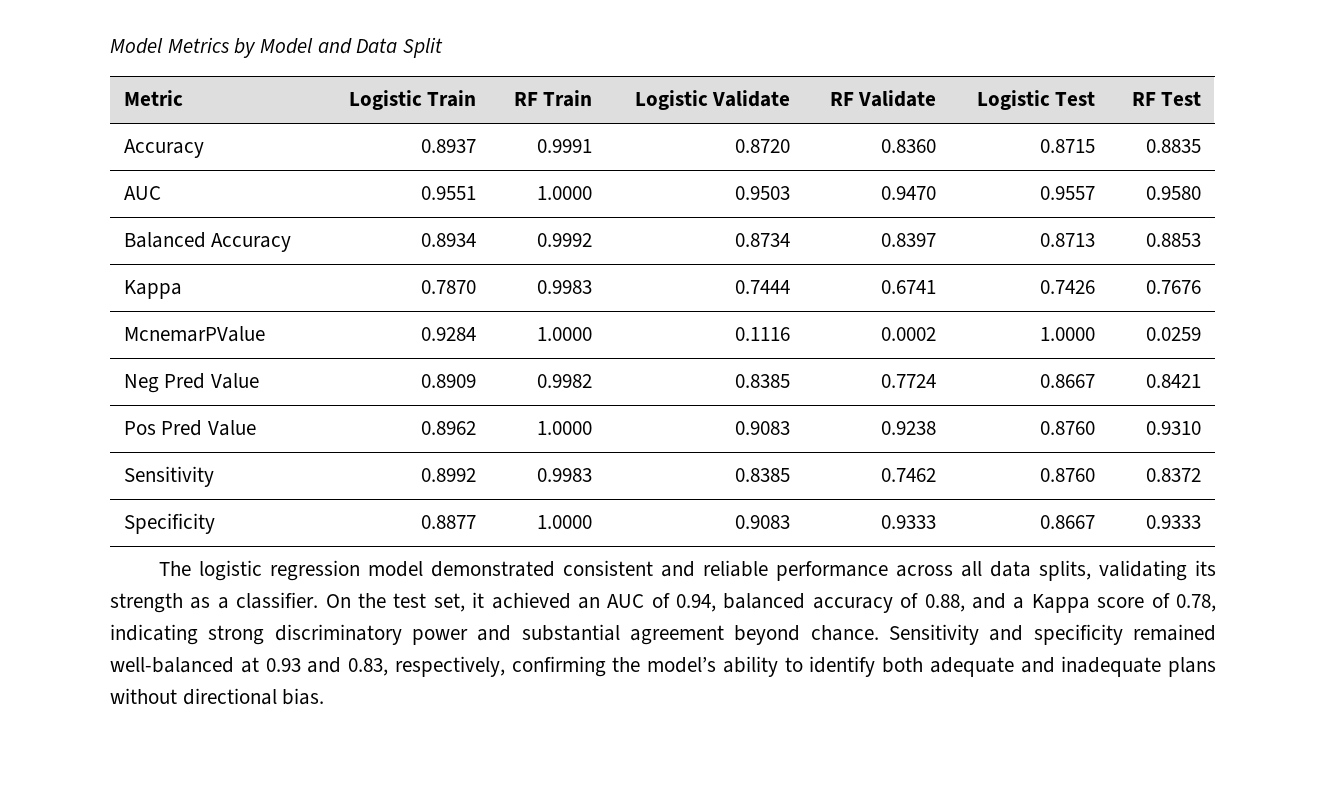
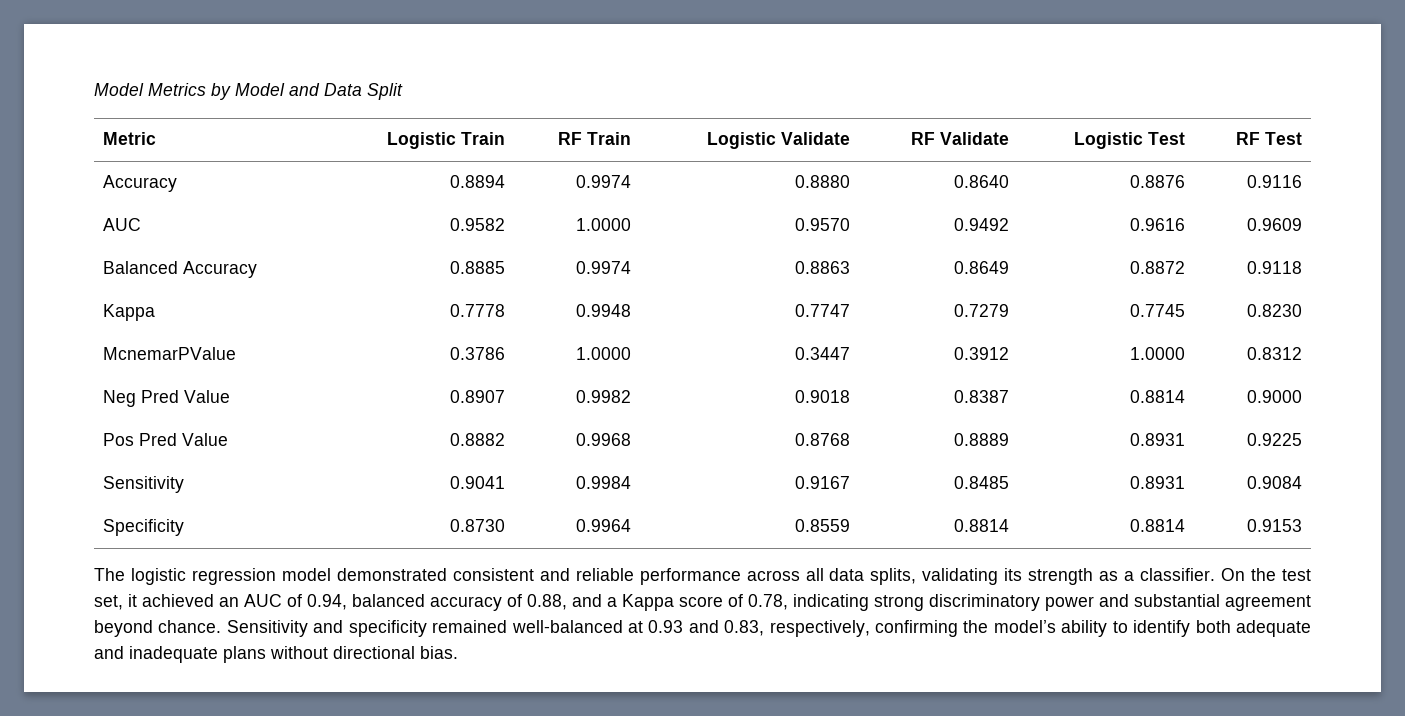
- Accuracy | 0.8937 | 0.9991 | 0.8720 | 0.8360 | 0.8715 | 0.8835
+ Accuracy | 0.8894 | 0.9974 | 0.8880 | 0.8640 | 0.8876 | 0.9116
- AUC | 0.9551 | 1.0000 | 0.9503 | 0.9470 | 0.9557 | 0.9580
- Balanced Accuracy | 0.8934 | 0.9992 | 0.8734 | 0.8397 | 0.8713 | 0.8853
- Kappa | 0.7870 | 0.9983 | 0.7444 | 0.6741 | 0.7426 | 0.7676
+ AUC | 0.9582 | 1.0000 | 0.9570 | 0.9492 | 0.9616 | 0.9609
+ Balanced Accuracy | 0.8885 | 0.9974 | 0.8863 | 0.8649 | 0.8872 | 0.9118
+ Kappa | 0.7778 | 0.9948 | 0.7747 | 0.7279 | 0.7745 | 0.8230
- McnemarPValue | 0.9284 | 1.0000 | 0.1116 | 0.0002 | 1.0000 | 0.0259
+ McnemarPValue | 0.3786 | 1.0000 | 0.3447 | 0.3912 | 1.0000 | 0.8312
- Neg Pred Value | 0.8909 | 0.9982 | 0.8385 | 0.7724 | 0.8667 | 0.8421
+ Neg Pred Value | 0.8907 | 0.9982 | 0.9018 | 0.8387 | 0.8814 | 0.9000
- Pos Pred Value | 0.8962 | 1.0000 | 0.9083 | 0.9238 | 0.8760 | 0.9310
- Sensitivity | 0.8992 | 0.9983 | 0.8385 | 0.7462 | 0.8760 | 0.8372
- Specificity | 0.8877 | 1.0000 | 0.9083 | 0.9333 | 0.8667 | 0.9333
+ Pos Pred Value | 0.8882 | 0.9968 | 0.8768 | 0.8889 | 0.8931 | 0.9225
+ Sensitivity | 0.9041 | 0.9984 | 0.9167 | 0.8485 | 0.8931 | 0.9084
+ Specificity | 0.8730 | 0.9964 | 0.8559 | 0.8814 | 0.8814 | 0.9153

